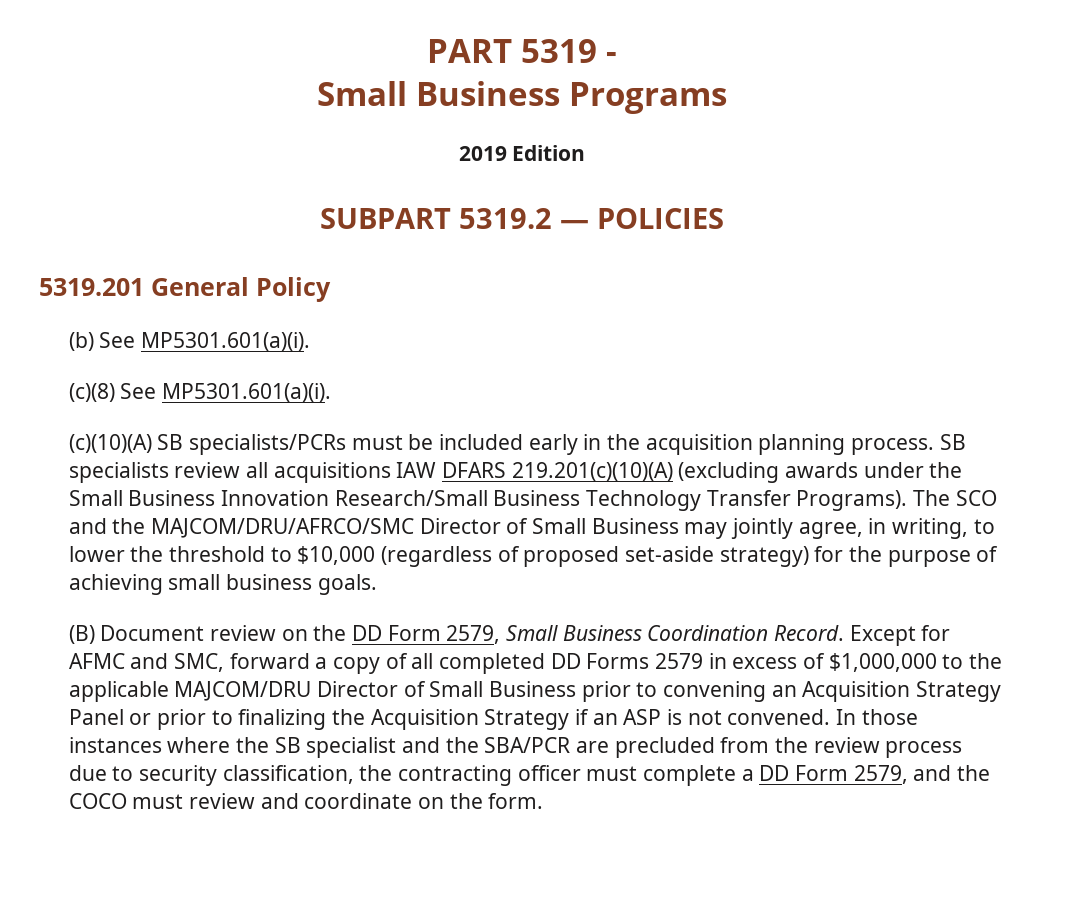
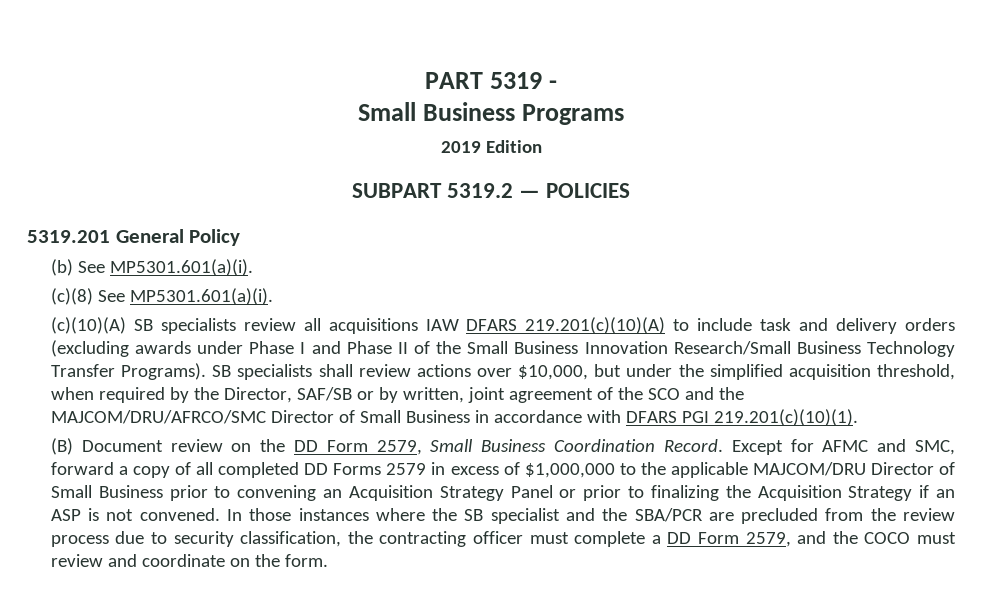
- (c)(10)(A) SB specialists/PCRs must be included early in the acquisition planning process. SB specialists review all acquisitions IAW DFARS 219.201(c)(10)(A) (excluding awards under the Small Business Innovation Research/Small Business Technology Transfer Programs).
+ (c)(10)(A) SB specialists review all acquisitions IAW DFARS 219.201(c)(10)(A) to include task and delivery orders (excluding awards under Phase I and Phase II of the Small Business Innovation Research/Small Business Technology Transfer Programs).
- The SCO and the MAJCOM/DRU/AFRCO/SMC Director of Small Business may jointly agree, in writing, to lower the threshold to $10,000 (regardless of proposed set-aside strategy) for the purpose of achieving small business goals.
+ SB specialists shall review actions over $10,000, but under the simplified acquisition threshold, when required by the Director, SAF/SB or by written, joint agreement of the SCO and the MAJCOM/DRU/AFRCO/SMC Director of Small Business in accordance with DFARS PGI 219.201(c)(10)(1).

